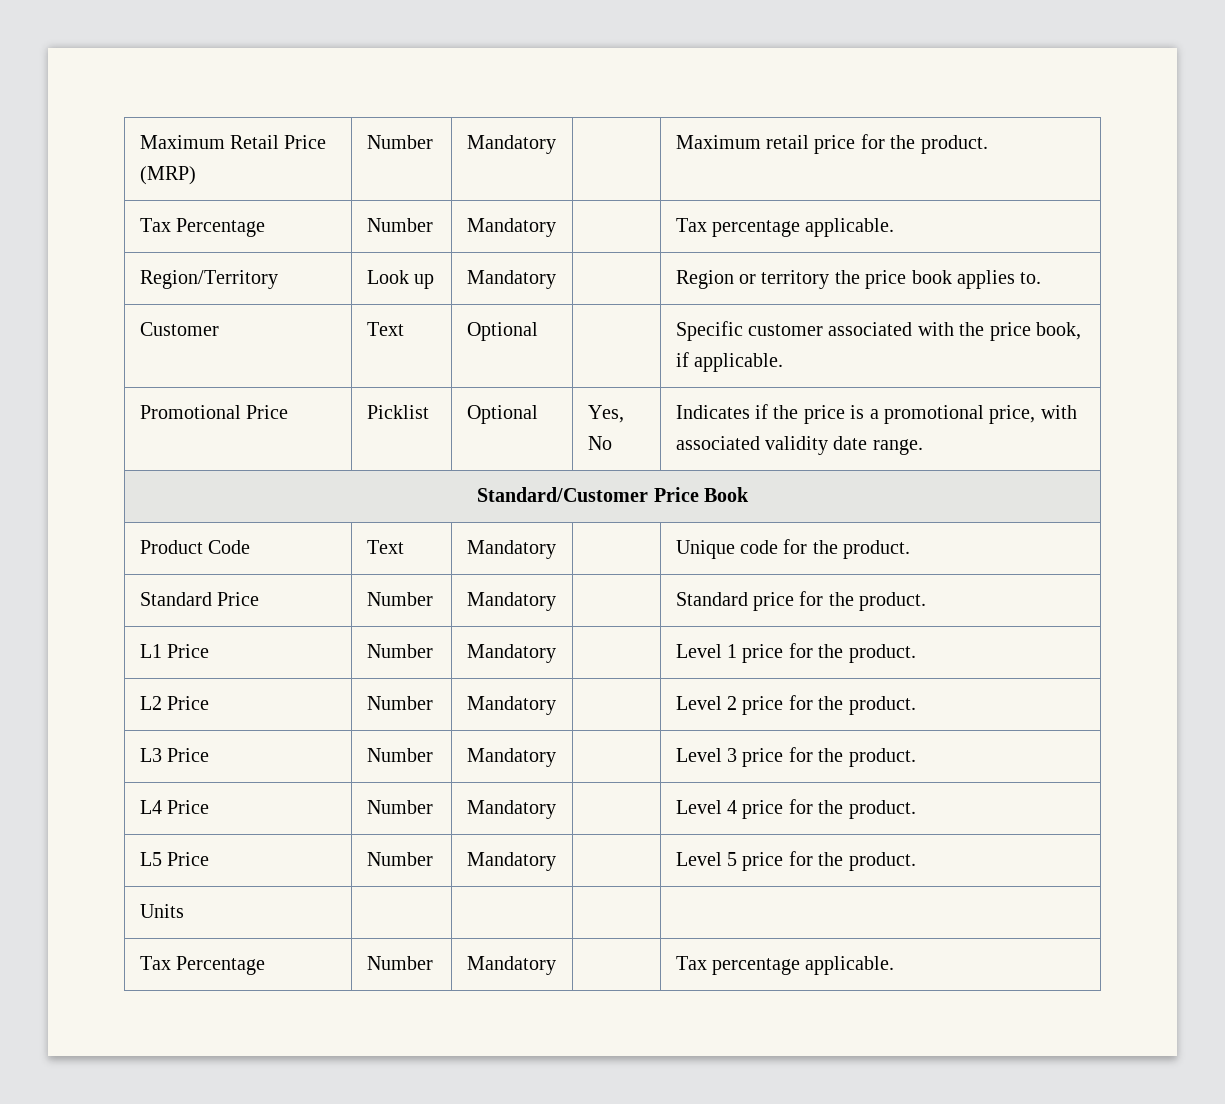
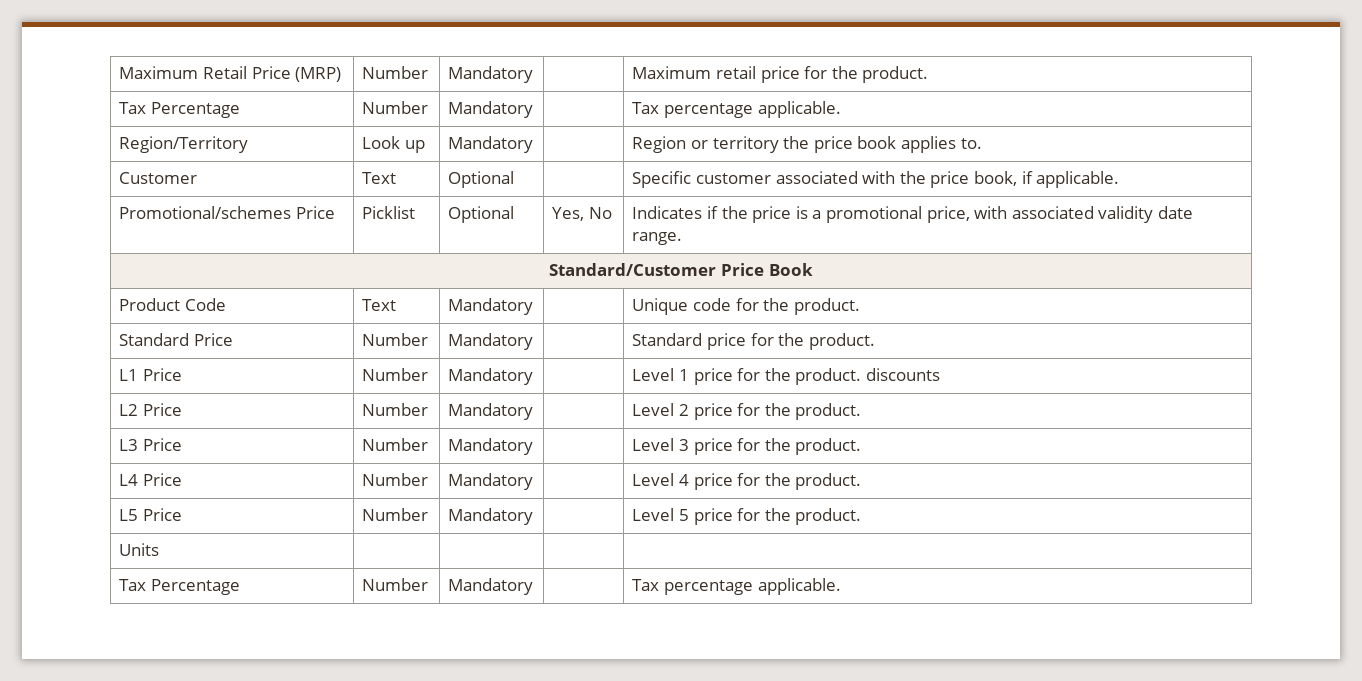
- Promotional Price | Picklist | Optional | Yes, No | Indicates if the price is a promotional price, with associated validity date range.
+ Promotional/schemes Price | Picklist | Optional | Yes, No | Indicates if the price is a promotional price, with associated validity date range.
- L1 Price | Number | Mandatory | | Level 1 price for the product.
+ L1 Price | Number | Mandatory | | Level 1 price for the product. discounts

